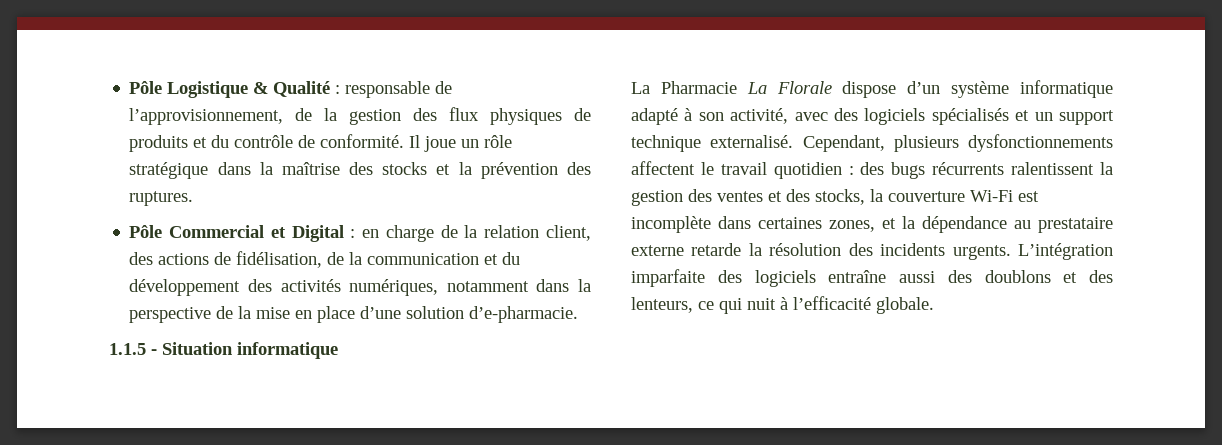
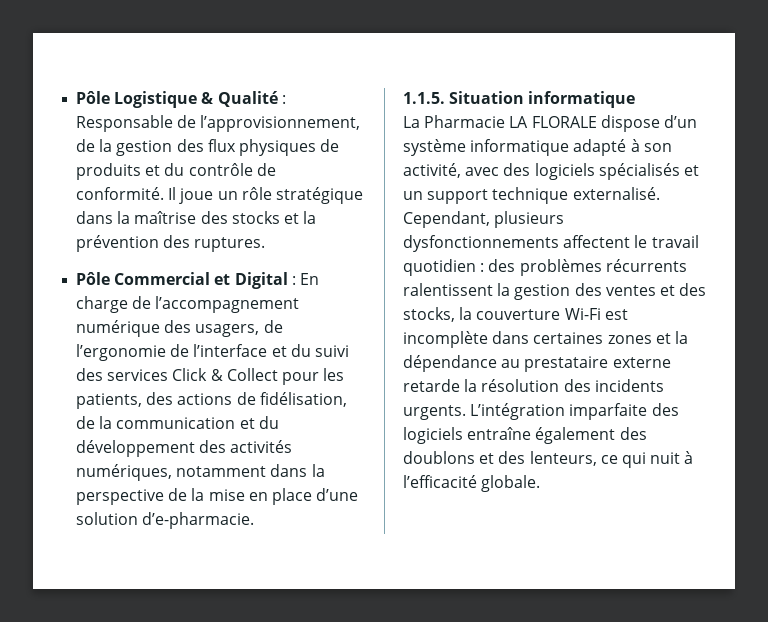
- Pôle Logistique & Qualité : responsable de l’approvisionnement, de la gestion des flux physiques de produits et du contrôle de conformité.
+ Pôle Logistique & Qualité : Responsable de l’approvisionnement, de la gestion des flux physiques de produits et du contrôle de conformité.
- Pôle Commercial et Digital : en charge de la relation client, des actions de fidélisation, de la communication et du développement des activités numériques, notamment dans la perspective de la mise en place d’une solution d’e-pharmacie.
+ Pôle Commercial et Digital : En charge de l’accompagnement numérique des usagers, de l’ergonomie de l’interface et du suivi des services Click & Collect pour les patients, des actions de fidélisation, de la communication et du développement des activités numériques, notamment dans la perspective de la mise en place d’une solution d’e-pharmacie.
- 1.1.5 - Situation informatique
+ 1.1.5. Situation informatique
- La Pharmacie La Florale dispose d’un système informatique adapté à son activité, avec des logiciels spécialisés et un support technique externalisé.
+ La Pharmacie LA FLORALE dispose d’un système informatique adapté à son activité, avec des logiciels spécialisés et un support technique externalisé.
- Cependant, plusieurs dysfonctionnements affectent le travail quotidien : des bugs récurrents ralentissent la gestion des ventes et des stocks, la couverture Wi-Fi est incomplète dans certaines zones, et la dépendance au prestataire externe retarde la résolution des incidents urgents.
+ Cependant, plusieurs dysfonctionnements affectent le travail quotidien : des problèmes récurrents ralentissent la gestion des ventes et des stocks, la couverture Wi-Fi est incomplète dans certaines zones et la dépendance au prestataire externe retarde la résolution des incidents urgents.
- L’intégration imparfaite des logiciels entraîne aussi des doublons et des lenteurs, ce qui nuit à l’efficacité globale.
+ L’intégration imparfaite des logiciels entraîne également des doublons et des lenteurs, ce qui nuit à l’efficacité globale.

